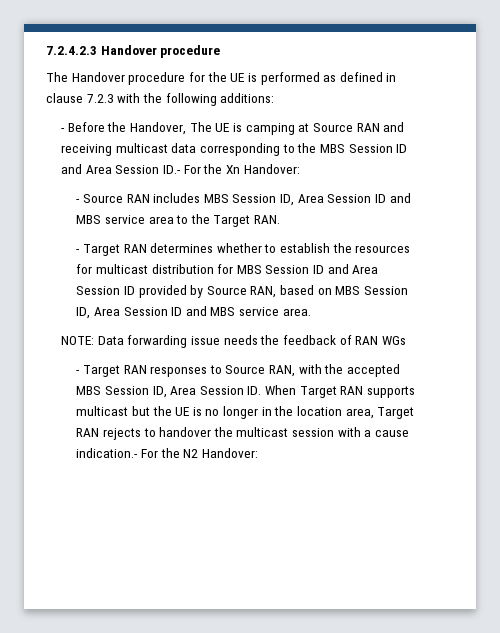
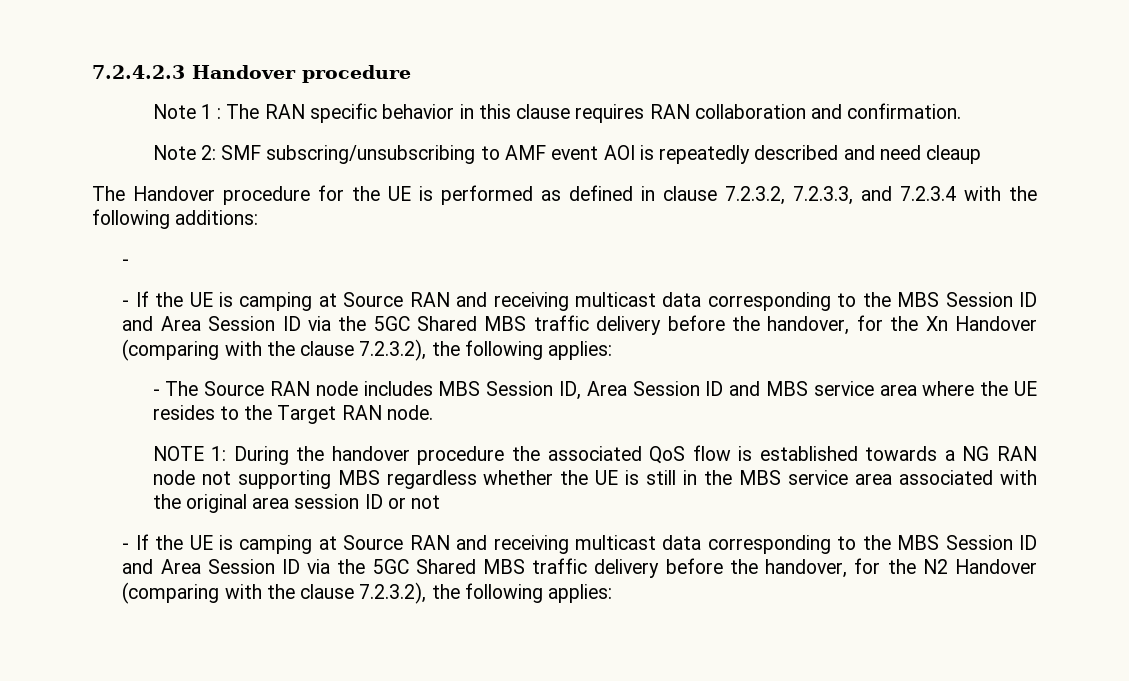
+ Note 1 : The RAN specific behavior in this clause requires RAN collaboration and confirmation.
+ Note 2: SMF subscring/unsubscribing to AMF event AOI is repeatedly described and need cleaup
- The Handover procedure for the UE is performed as defined in clause 7.2.3 with the following additions:
- - Before the Handover, The UE is camping at Source RAN and receiving multicast data corresponding to the MBS Session ID and Area Session ID.- For the Xn Handover:
- - Source RAN includes MBS Session ID, Area Session ID and MBS service area to the Target RAN.
- - Target RAN determines whether to establish the resources for multicast distribution for MBS Session ID and Area Session ID provided by Source RAN, based on MBS Session ID, Area Session ID and MBS service area.
- NOTE: Data forwarding issue needs the feedback of RAN WGs
- - Target RAN responses to Source RAN, with the accepted MBS Session ID, Area Session ID. When Target RAN supports multicast but the UE is no longer in the location area, Target RAN rejects to handover the multicast session with a cause indication.- For the N2 Handover:
+ The Handover procedure for the UE is performed as defined in clause 7.2.3.2, 7.2.3.3, and 7.2.3.4 with the following additions:
+ -
+ - If the UE is camping at Source RAN and receiving multicast data corresponding to the MBS Session ID and Area Session ID via the 5GC Shared MBS traffic delivery before the handover, for the Xn Handover (comparing with the clause 7.2.3.2), the following applies:
+ - The Source RAN node includes MBS Session ID, Area Session ID and MBS service area where the UE resides to the Target RAN node.
+ NOTE 1: During the handover procedure the associated QoS flow is established towards a NG RAN node not supporting MBS regardless whether the UE is still in the MBS service area associated with the original area session ID or not
+ - If the UE is camping at Source RAN and receiving multicast data corresponding to the MBS Session ID and Area Session ID via the 5GC Shared MBS traffic delivery before the handover, for the N2 Handover (comparing with the clause 7.2.3.2), the following applies:

